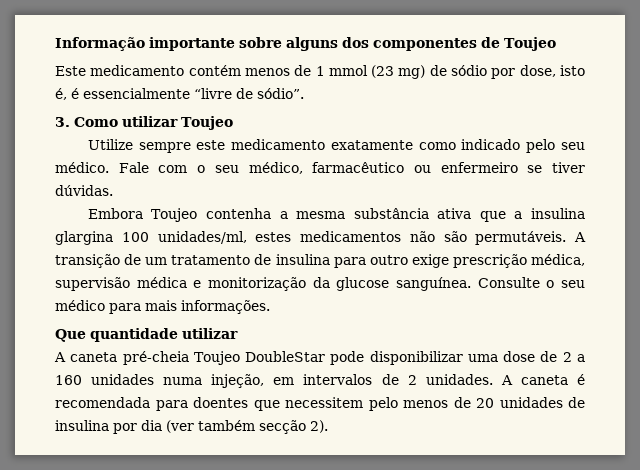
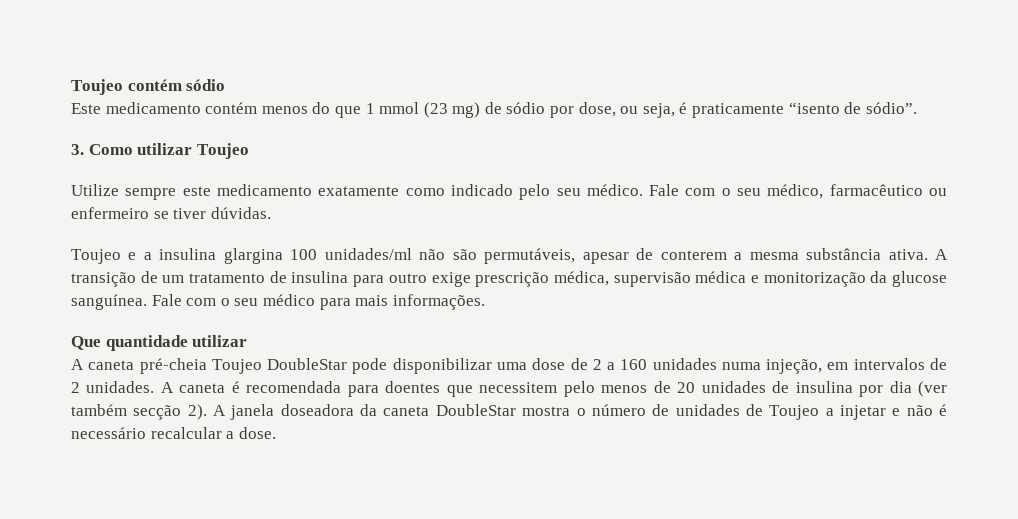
- Informação importante sobre alguns dos componentes de Toujeo
+ Toujeo contém sódio
- Este medicamento contém menos de 1 mmol (23 mg) de sódio por dose, isto é, é essencialmente “livre de sódio”.
+ Este medicamento contém menos do que 1 mmol (23 mg) de sódio por dose, ou seja, é praticamente “isento de sódio”.
- Embora Toujeo contenha a mesma substância ativa que a insulina glargina 100 unidades/ml, estes medicamentos não são permutáveis.
+ Toujeo e a insulina glargina 100 unidades/ml não são permutáveis, apesar de conterem a mesma substância ativa.
- Consulte o seu médico para mais informações.
+ Fale com o seu médico para mais informações.
+ A janela doseadora da caneta DoubleStar mostra o número de unidades de Toujeo a injetar e não é necessário recalcular a dose.

